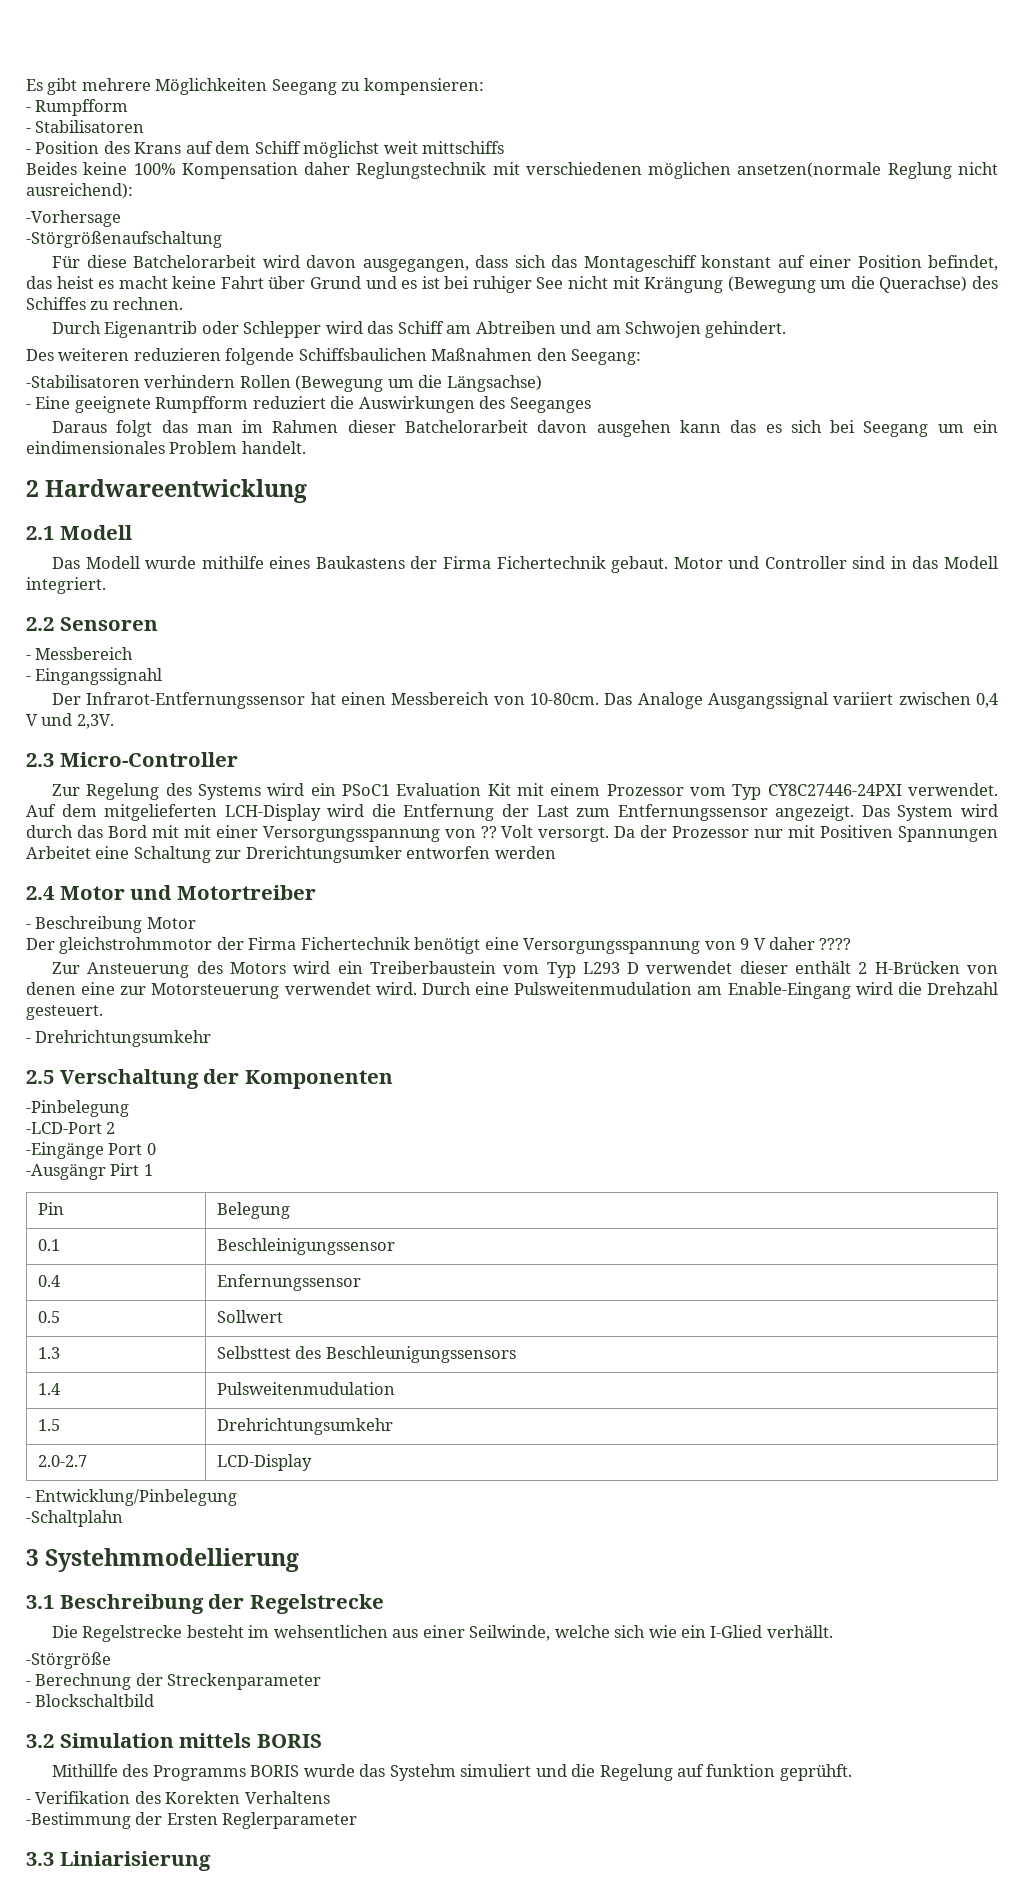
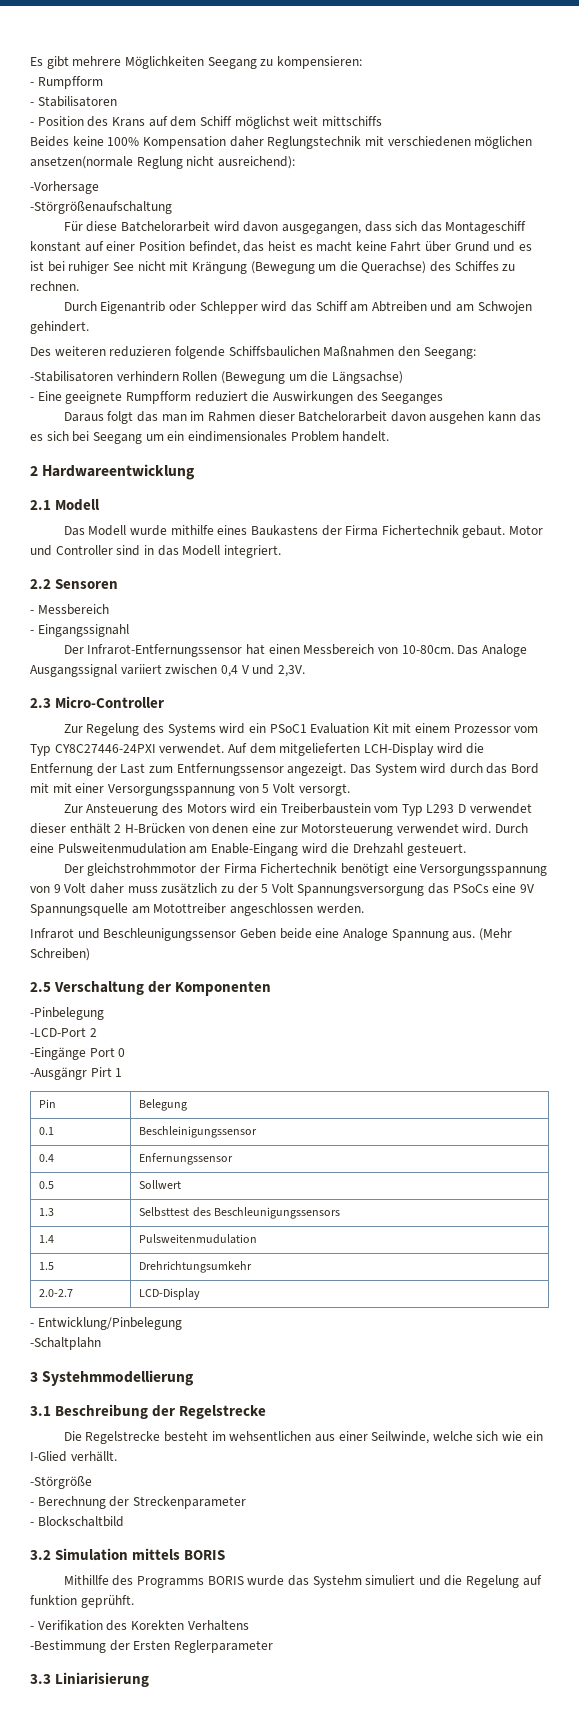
- Das System wird durch das Bord mit mit einer Versorgungsspannung von ?? Volt versorgt. Da der Prozessor nur mit Positiven Spannungen Arbeitet eine Schaltung zur Drerichtungsumker entworfen werden
- 2.4 Motor und Motortreiber
- - Beschreibung Motor
- Der gleichstrohmmotor der Firma Fichertechnik benötigt eine Versorgungsspannung von 9 V daher ????
+ Das System wird durch das Bord mit mit einer Versorgungsspannung von 5 Volt versorgt.
- - Drehrichtungsumkehr
+ Der gleichstrohmmotor der Firma Fichertechnik benötigt eine Versorgungsspannung von 9 Volt daher muss zusätzlich zu der 5 Volt Spannungsversorgung das PSoCs eine 9V Spannungsquelle am Motottreiber angeschlossen werden.
+ Infrarot und Beschleunigungssensor Geben beide eine Analoge Spannung aus. (Mehr Schreiben)

